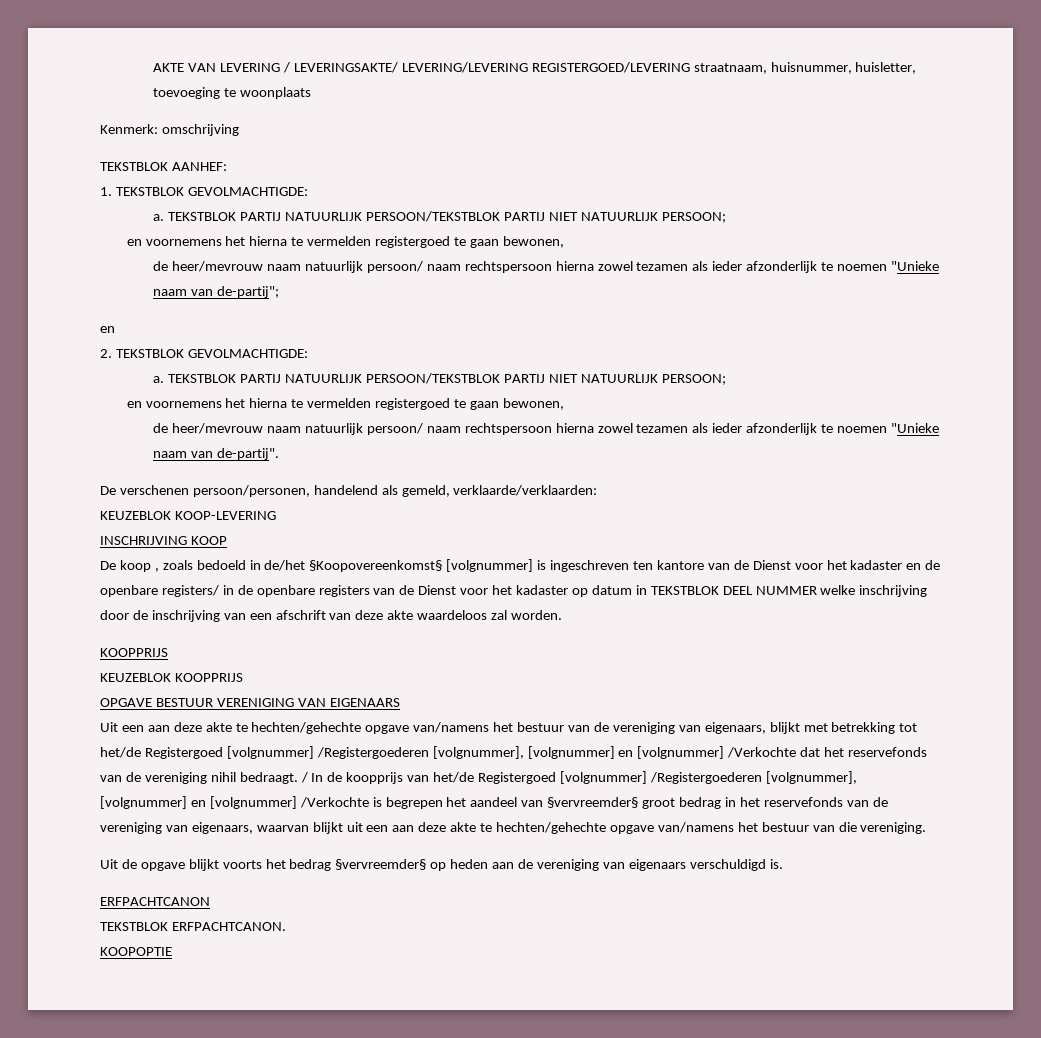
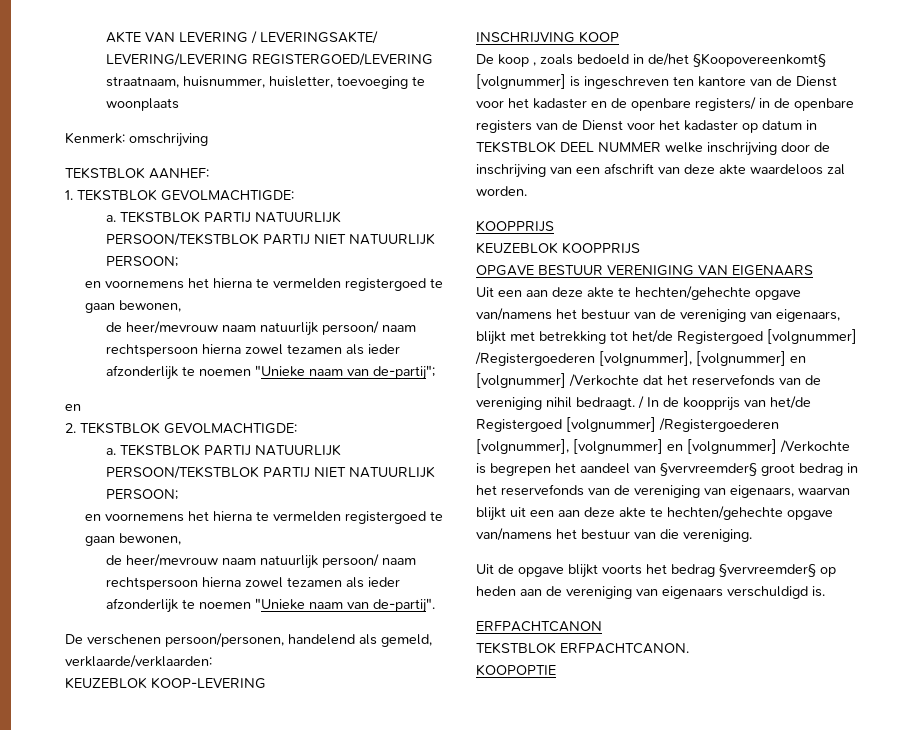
- De koop , zoals bedoeld in de/het §Koopovereenkomst§ [volgnummer] is ingeschreven ten kantore van de Dienst voor het kadaster en de openbare registers/ in de openbare registers van de Dienst voor het kadaster op datum in TEKSTBLOK DEEL NUMMER welke inschrijving door de inschrijving van een afschrift van deze akte waardeloos zal worden.
+ De koop , zoals bedoeld in de/het §Koopovereenkomt§ [volgnummer] is ingeschreven ten kantore van de Dienst voor het kadaster en de openbare registers/ in de openbare registers van de Dienst voor het kadaster op datum in TEKSTBLOK DEEL NUMMER welke inschrijving door de inschrijving van een afschrift van deze akte waardeloos zal worden.

